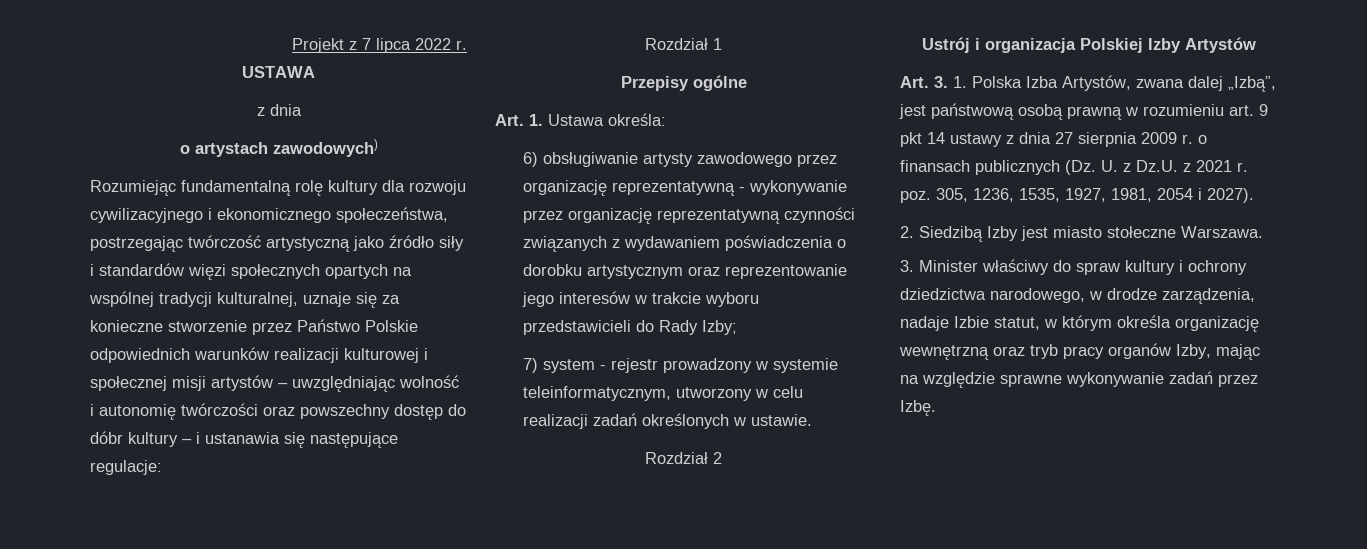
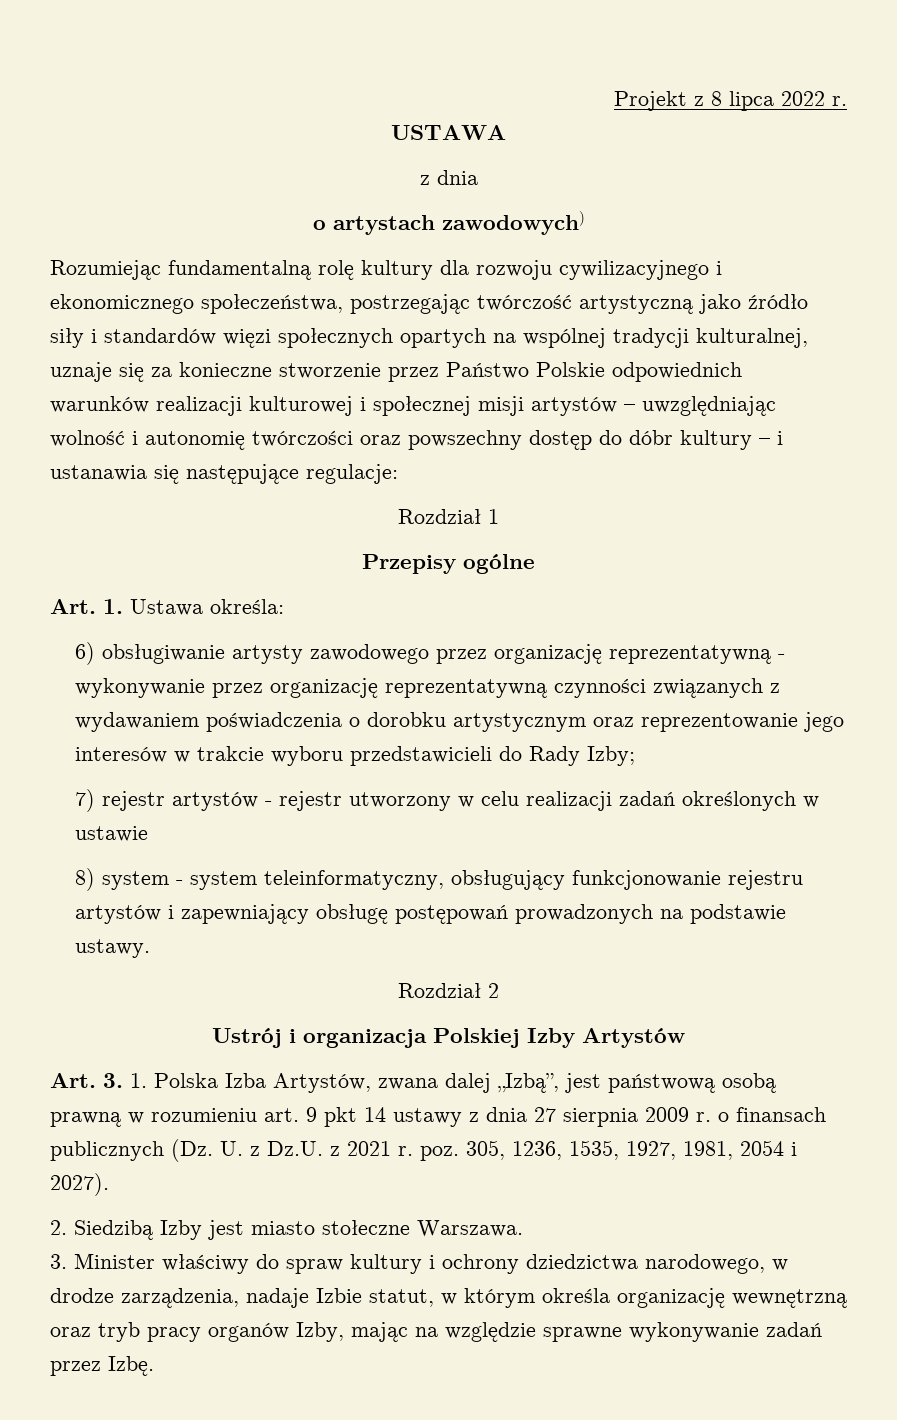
- Projekt z 7 lipca 2022 r.
+ Projekt z 8 lipca 2022 r.
- 7) system - rejestr prowadzony w systemie teleinformatycznym, utworzony w celu realizacji zadań określonych w ustawie.
+ 7) rejestr artystów - rejestr utworzony w celu realizacji zadań określonych w ustawie
+ 8) system - system teleinformatyczny, obsługujący funkcjonowanie rejestru artystów i zapewniający obsługę postępowań prowadzonych na podstawie ustawy.

